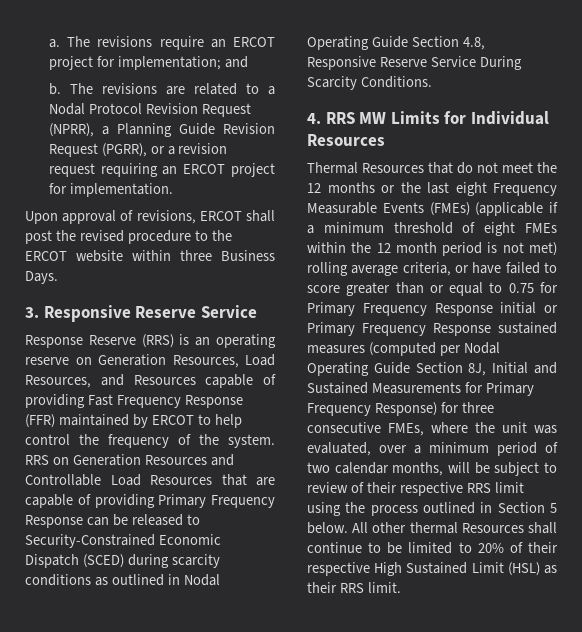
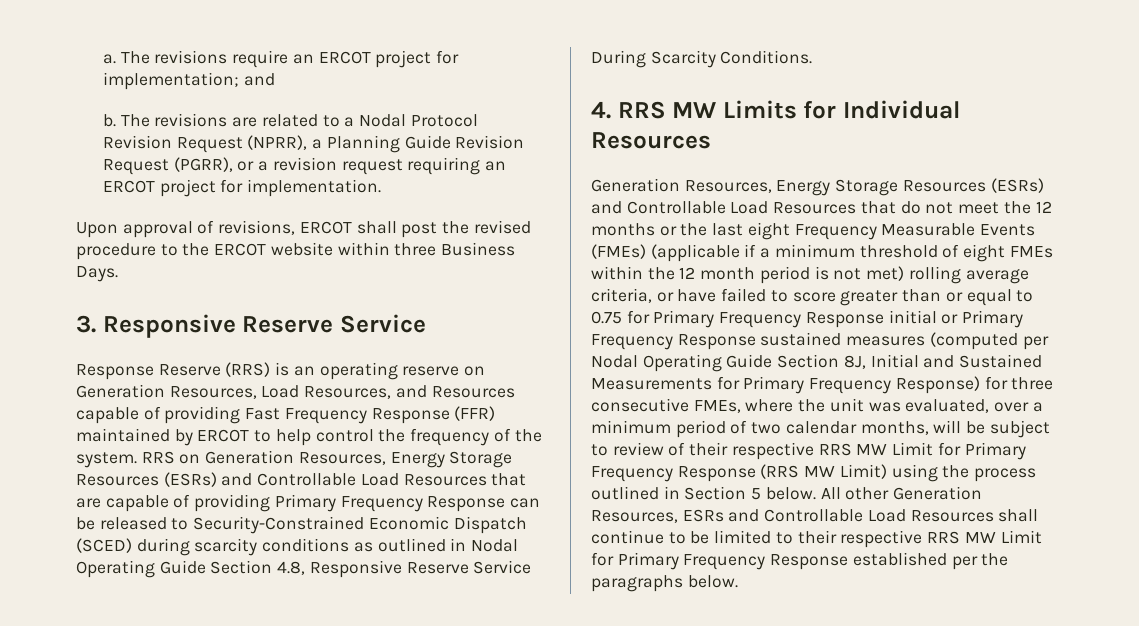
- RRS on Generation Resources and Controllable Load Resources that are capable of providing Primary Frequency Response can be released to Security-Constrained Economic Dispatch (SCED) during scarcity conditions as outlined in Nodal Operating Guide Section 4.8, Responsive Reserve Service During Scarcity Conditions.
+ RRS on Generation Resources, Energy Storage Resources (ESRs) and Controllable Load Resources that are capable of providing Primary Frequency Response can be released to Security-Constrained Economic Dispatch (SCED) during scarcity conditions as outlined in Nodal Operating Guide Section 4.8, Responsive Reserve Service During Scarcity Conditions.
- Thermal Resources that do not meet the 12 months or the last eight Frequency Measurable Events (FMEs) (applicable if a minimum threshold of eight FMEs within the 12 month period is not met) rolling average criteria, or have failed to score greater than or equal to 0.75 for Primary Frequency Response initial or Primary Frequency Response sustained measures (computed per Nodal Operating Guide Section 8J, Initial and Sustained Measurements for Primary Frequency Response) for three consecutive FMEs, where the unit was evaluated, over a minimum period of two calendar months, will be subject to review of their respective RRS limit using the process outlined in Section 5 below.
+ Generation Resources, Energy Storage Resources (ESRs) and Controllable Load Resources that do not meet the 12 months or the last eight Frequency Measurable Events (FMEs) (applicable if a minimum threshold of eight FMEs within the 12 month period is not met) rolling average criteria, or have failed to score greater than or equal to 0.75 for Primary Frequency Response initial or Primary Frequency Response sustained measures (computed per Nodal Operating Guide Section 8J, Initial and Sustained Measurements for Primary Frequency Response) for three consecutive FMEs, where the unit was evaluated, over a minimum period of two calendar months, will be subject to review of their respective RRS MW Limit for Primary Frequency Response (RRS MW Limit) using the process outlined in Section 5 below.
- All other thermal Resources shall continue to be limited to 20% of their respective High Sustained Limit (HSL) as their RRS limit.
+ All other Generation Resources, ESRs and Controllable Load Resources shall continue to be limited to their respective RRS MW Limit for Primary Frequency Response established per the paragraphs below.

